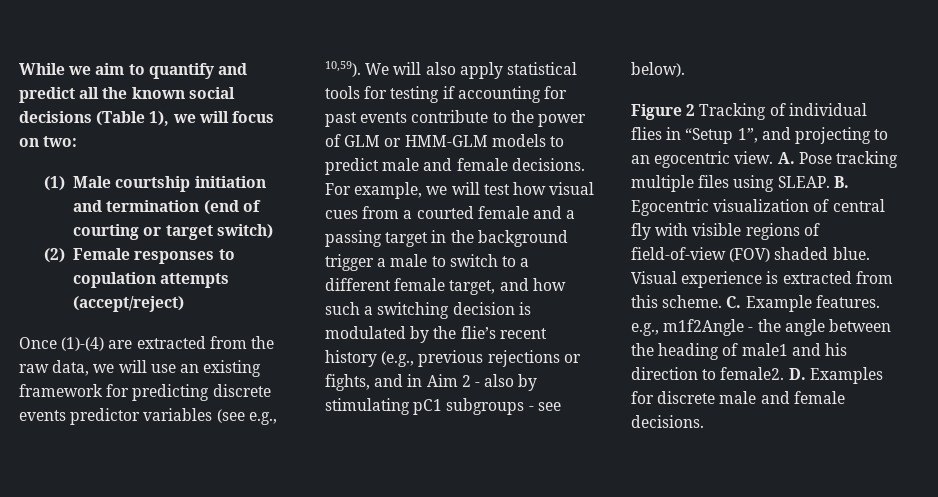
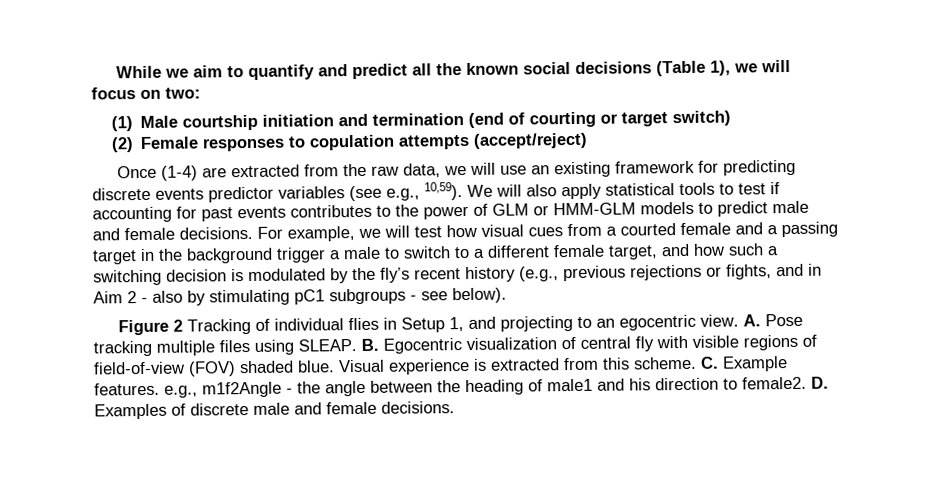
- Once (1)-(4) are extracted from the raw data, we will use an existing framework for predicting discrete events predictor variables (see e.g., 10,59).
+ Once (1-4) are extracted from the raw data, we will use an existing framework for predicting discrete events predictor variables (see e.g., 10,59).
- We will also apply statistical tools for testing if accounting for past events contribute to the power of GLM or HMM-GLM models to predict male and female decisions.
+ We will also apply statistical tools to test if accounting for past events contributes to the power of GLM or HMM-GLM models to predict male and female decisions.
- For example, we will test how visual cues from a courted female and a passing target in the background trigger a male to switch to a different female target, and how such a switching decision is modulated by the flie’s recent history (e.g., previous rejections or fights, and in Aim 2 - also by stimulating pC1 subgroups - see below).
+ For example, we will test how visual cues from a courted female and a passing target in the background trigger a male to switch to a different female target, and how such a switching decision is modulated by the fly’s recent history (e.g., previous rejections or fights, and in Aim 2 - also by stimulating pC1 subgroups - see below).
- Figure 2 Tracking of individual flies in “Setup 1”, and projecting to an egocentric view.
+ Figure 2 Tracking of individual flies in Setup 1, and projecting to an egocentric view.
- D. Examples for discrete male and female decisions.
+ D. Examples of discrete male and female decisions.

